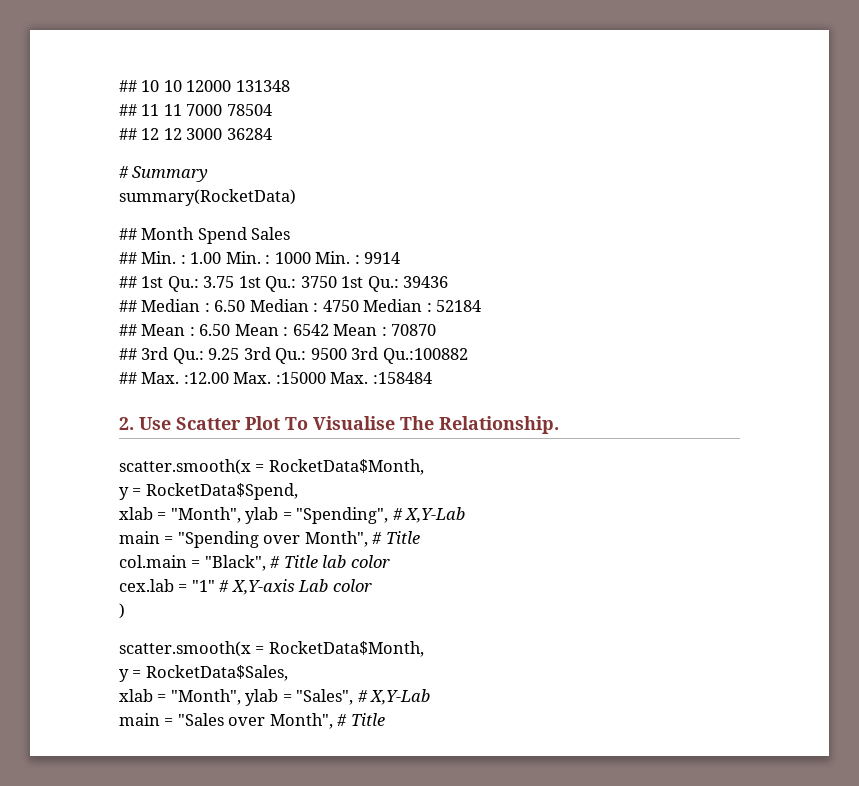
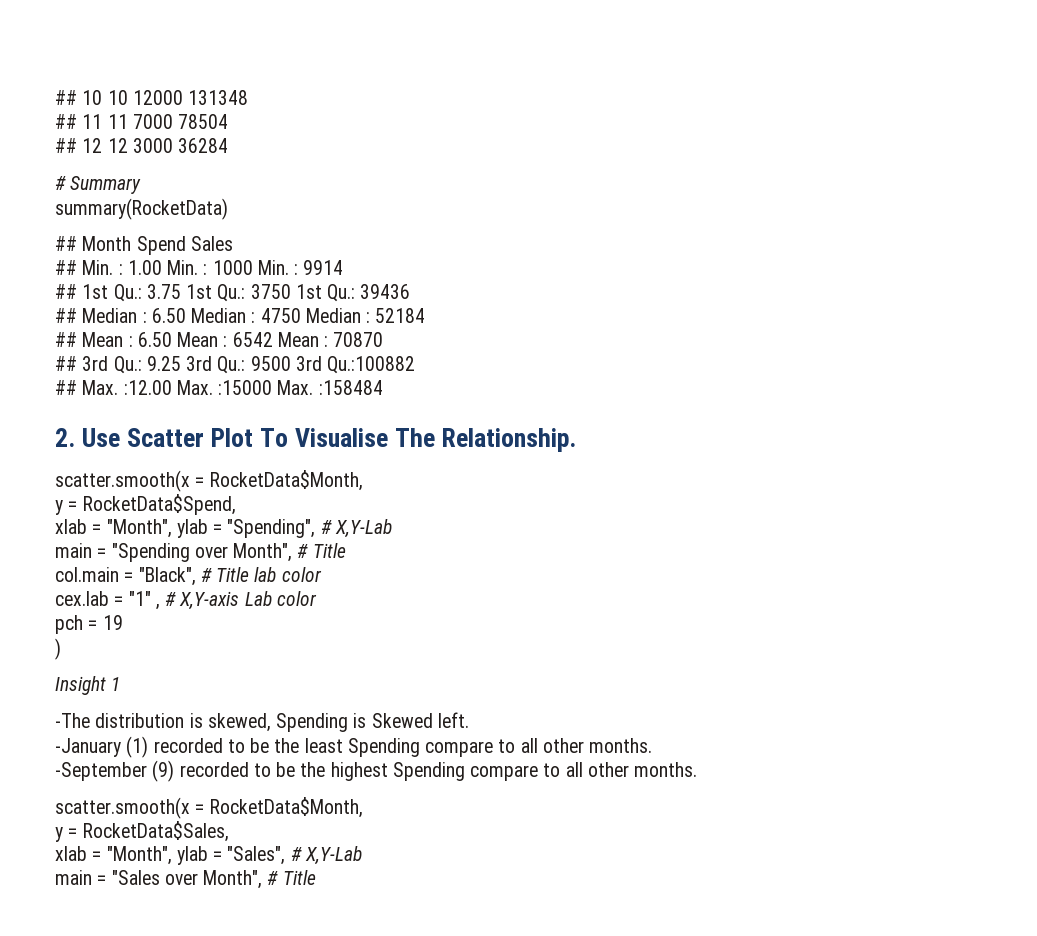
- cex.lab = "1" # X,Y-axis Lab color
+ cex.lab = "1" , # X,Y-axis Lab color
+ pch = 19
  )
+ Insight 1
+ -The distribution is skewed, Spending is Skewed left.
+ -January (1) recorded to be the least Spending compare to all other months.
+ -September (9) recorded to be the highest Spending compare to all other months.

